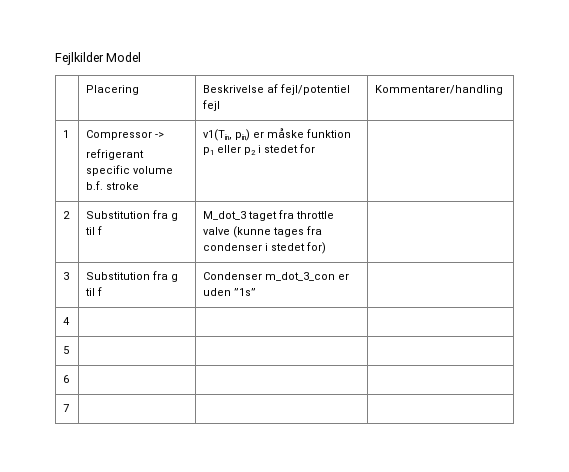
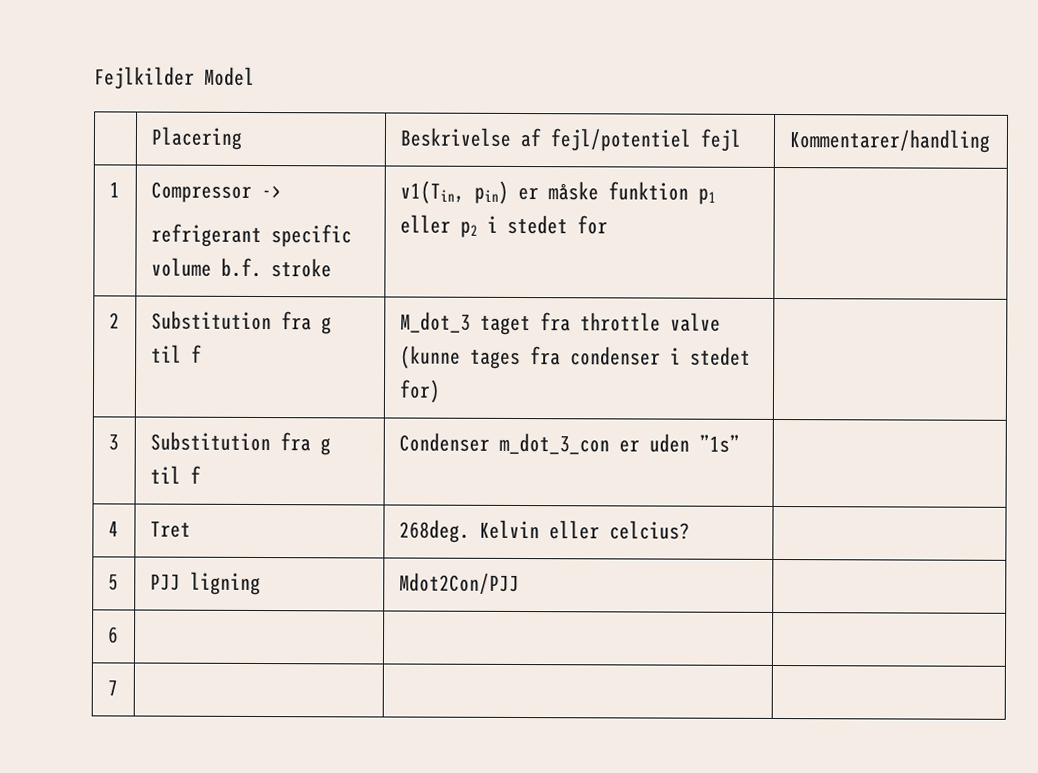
- 4 | | |
- 5 | | |
+ 4 | Tret | 268deg. Kelvin eller celcius? |
+ 5 | PJJ ligning | Mdot2Con/PJJ |

